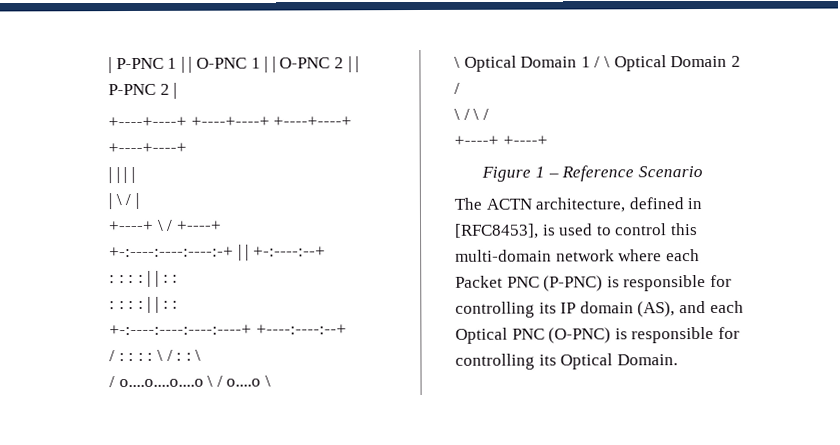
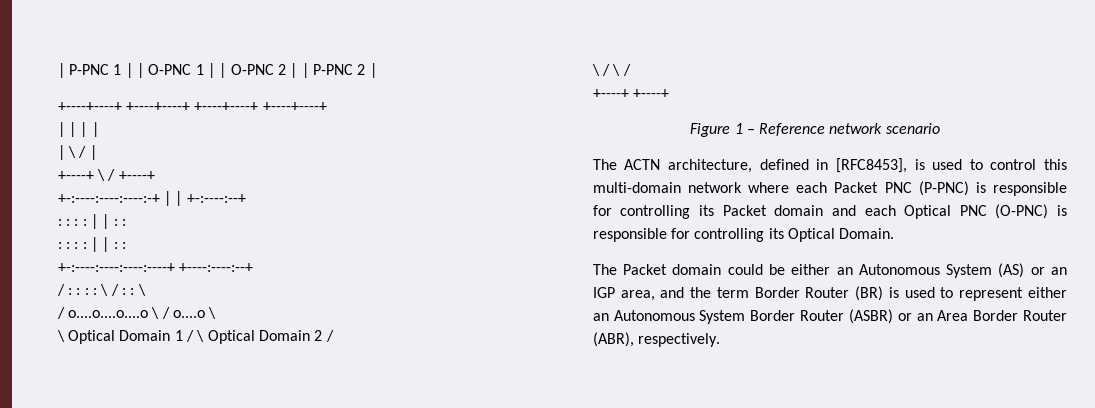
- Figure 1 – Reference Scenario
+ Figure 1 – Reference network scenario
- The ACTN architecture, defined in [RFC8453], is used to control this multi-domain network where each Packet PNC (P-PNC) is responsible for controlling its IP domain (AS), and each Optical PNC (O-PNC) is responsible for controlling its Optical Domain.
+ The ACTN architecture, defined in [RFC8453], is used to control this multi-domain network where each Packet PNC (P-PNC) is responsible for controlling its Packet domain and each Optical PNC (O-PNC) is responsible for controlling its Optical Domain.
+ The Packet domain could be either an Autonomous System (AS) or an IGP area, and the term Border Router (BR) is used to represent either an Autonomous System Border Router (ASBR) or an Area Border Router (ABR), respectively.

